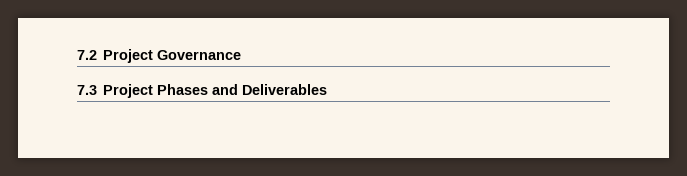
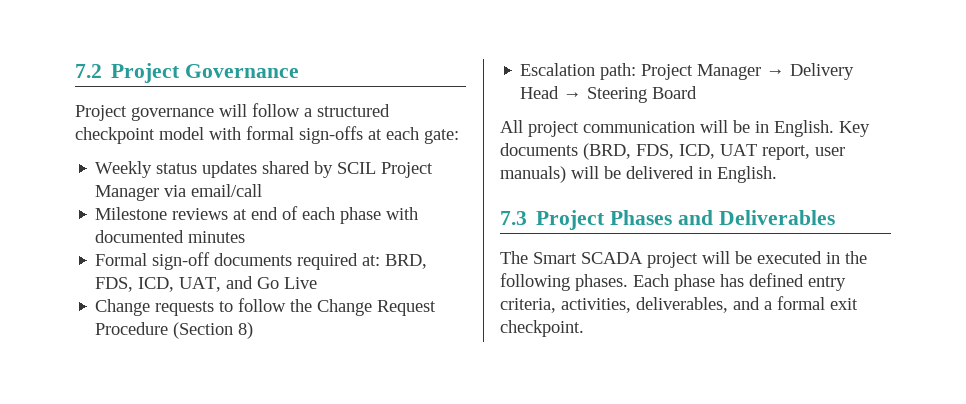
+ Project governance will follow a structured checkpoint model with formal sign-offs at each gate:
+ Weekly status updates shared by SCIL Project Manager via email/call
+ Milestone reviews at end of each phase with documented minutes
+ Formal sign-off documents required at: BRD, FDS, ICD, UAT, and Go Live
+ Change requests to follow the Change Request Procedure (Section 8)
+ Escalation path: Project Manager → Delivery Head → Steering Board
+ All project communication will be in English. Key documents (BRD, FDS, ICD, UAT report, user manuals) will be delivered in English.
+ The Smart SCADA project will be executed in the following phases. Each phase has defined entry criteria, activities, deliverables, and a formal exit checkpoint.

